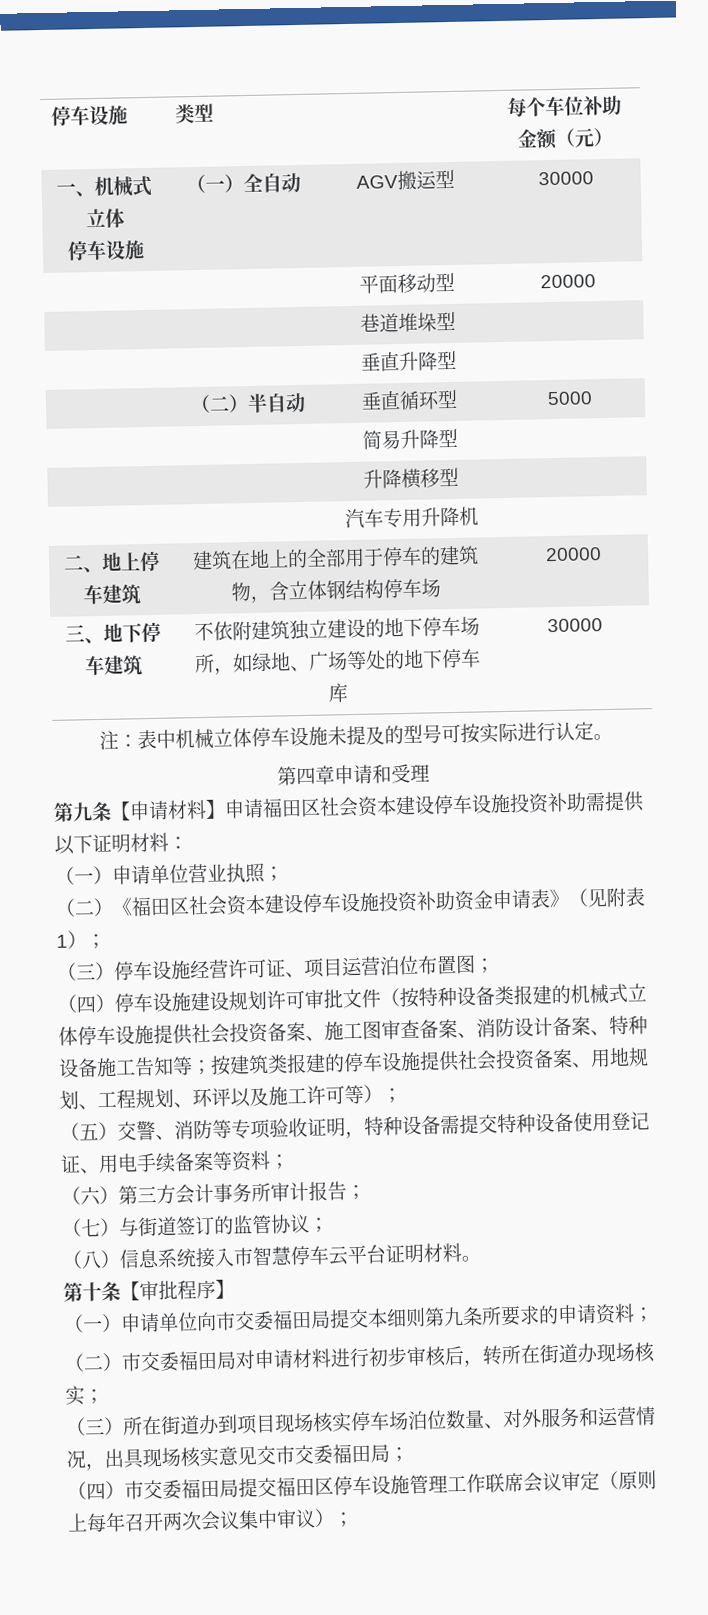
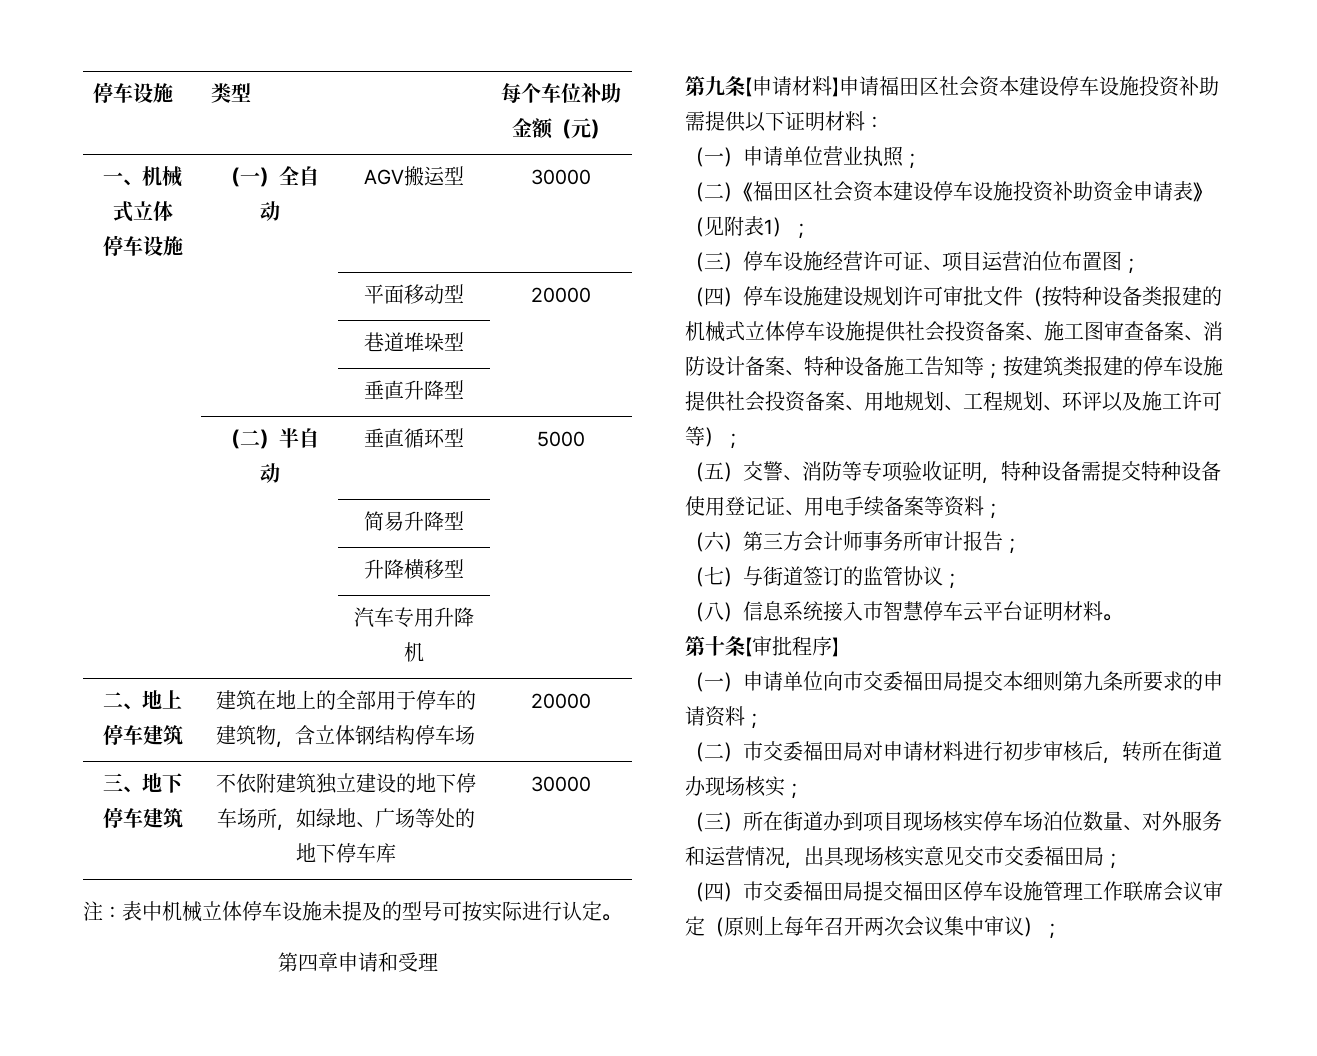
- （六）第三方会计事务所审计报告；
+ （六）第三方会计师事务所审计报告；

